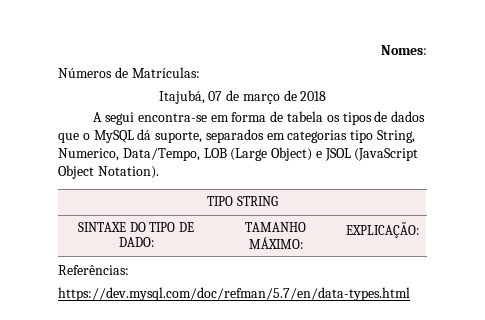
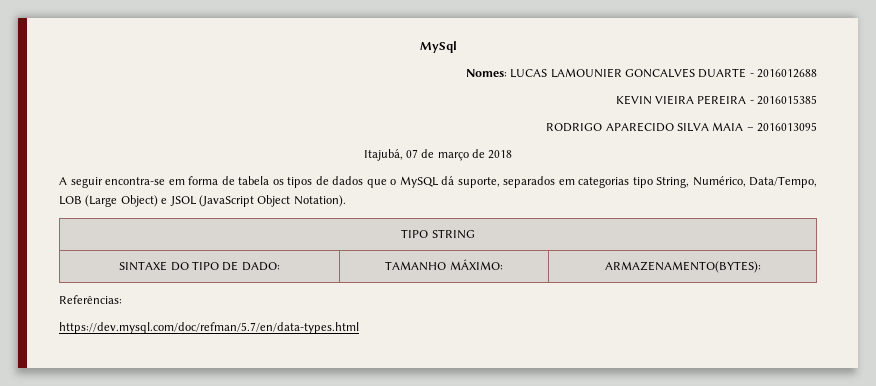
+ MySql
- Nomes:
- Números de Matrículas:
+ Nomes: LUCAS LAMOUNIER GONCALVES DUARTE - 2016012688
+ KEVIN VIEIRA PEREIRA - 2016015385
+ RODRIGO APARECIDO SILVA MAIA – 2016013095
- A segui encontra-se em forma de tabela os tipos de dados que o MySQL dá suporte, separados em categorias tipo String, Numerico, Data/Tempo, LOB (Large Object) e JSOL (JavaScript Object Notation).
+ A seguir encontra-se em forma de tabela os tipos de dados que o MySQL dá suporte, separados em categorias tipo String, Numérico, Data/Tempo, LOB (Large Object) e JSOL (JavaScript Object Notation).
- SINTAXE DO TIPO DE DADO: | TAMANHO MÁXIMO: | EXPLICAÇÃO:
+ SINTAXE DO TIPO DE DADO: | TAMANHO MÁXIMO: | ARMAZENAMENTO(BYTES):

